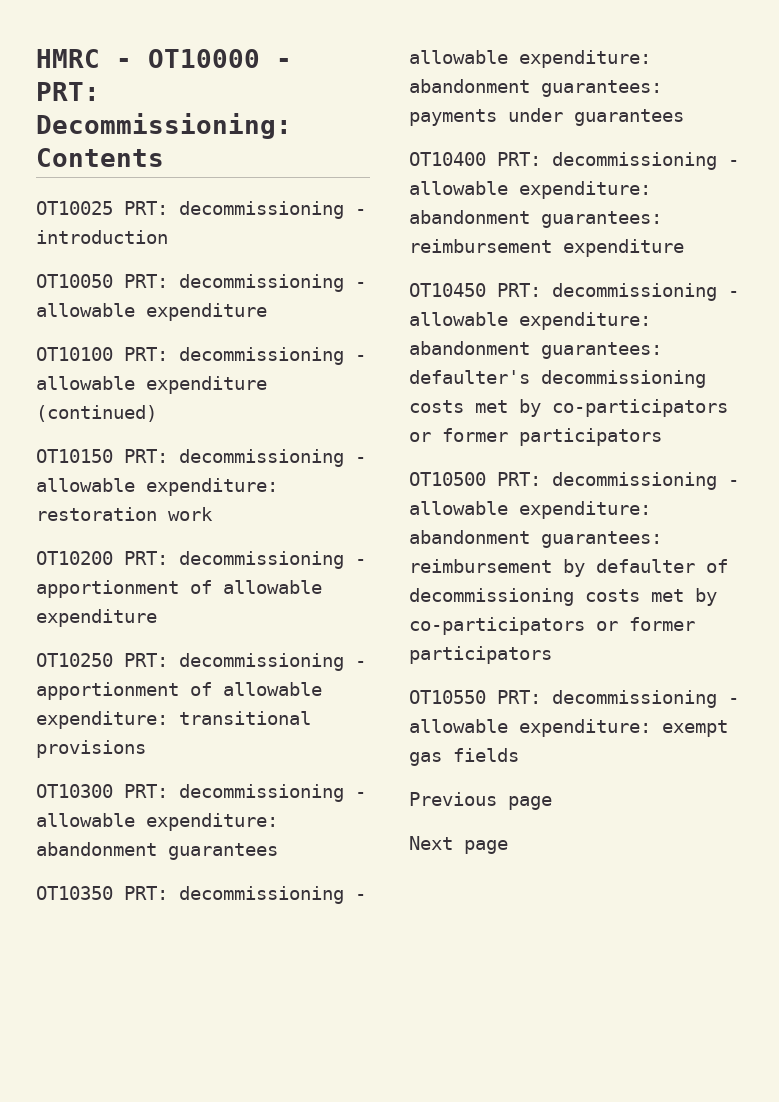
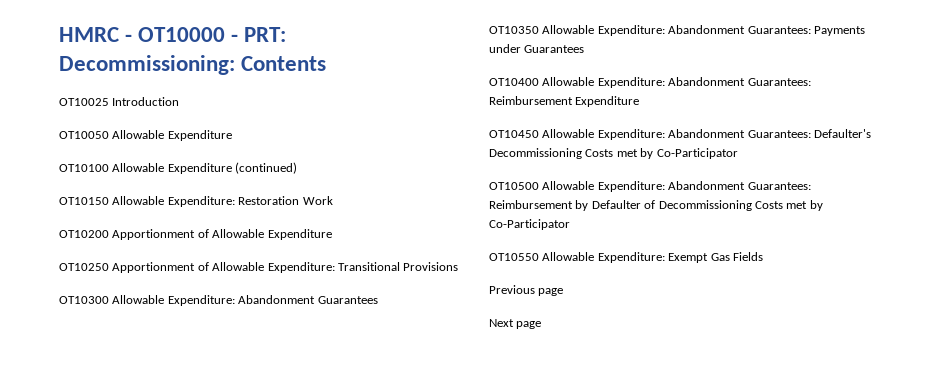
- OT10025 PRT: decommissioning - introduction
- OT10050 PRT: decommissioning - allowable expenditure
- OT10100 PRT: decommissioning - allowable expenditure (continued)
- OT10150 PRT: decommissioning - allowable expenditure: restoration work
- OT10200 PRT: decommissioning - apportionment of allowable expenditure
- OT10250 PRT: decommissioning - apportionment of allowable expenditure: transitional provisions
- OT10300 PRT: decommissioning - allowable expenditure: abandonment guarantees
- OT10350 PRT: decommissioning - allowable expenditure: abandonment guarantees: payments under guarantees
- OT10400 PRT: decommissioning - allowable expenditure: abandonment guarantees: reimbursement expenditure
- OT10450 PRT: decommissioning - allowable expenditure: abandonment guarantees: defaulter's decommissioning costs met by co-participators or former participators
- OT10500 PRT: decommissioning - allowable expenditure: abandonment guarantees: reimbursement by defaulter of decommissioning costs met by co-participators or former participators
- OT10550 PRT: decommissioning - allowable expenditure: exempt gas fields
+ OT10025 Introduction
+ OT10050 Allowable Expenditure
+ OT10100 Allowable Expenditure (continued)
+ OT10150 Allowable Expenditure: Restoration Work
+ OT10200 Apportionment of Allowable Expenditure
+ OT10250 Apportionment of Allowable Expenditure: Transitional Provisions
+ OT10300 Allowable Expenditure: Abandonment Guarantees
+ OT10350 Allowable Expenditure: Abandonment Guarantees: Payments under Guarantees
+ OT10400 Allowable Expenditure: Abandonment Guarantees: Reimbursement Expenditure
+ OT10450 Allowable Expenditure: Abandonment Guarantees: Defaulter's Decommissioning Costs met by Co-Participator
+ OT10500 Allowable Expenditure: Abandonment Guarantees: Reimbursement by Defaulter of Decommissioning Costs met by Co-Participator
+ OT10550 Allowable Expenditure: Exempt Gas Fields

